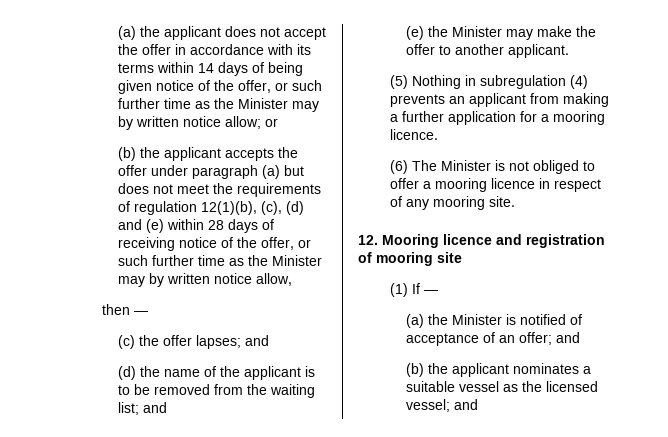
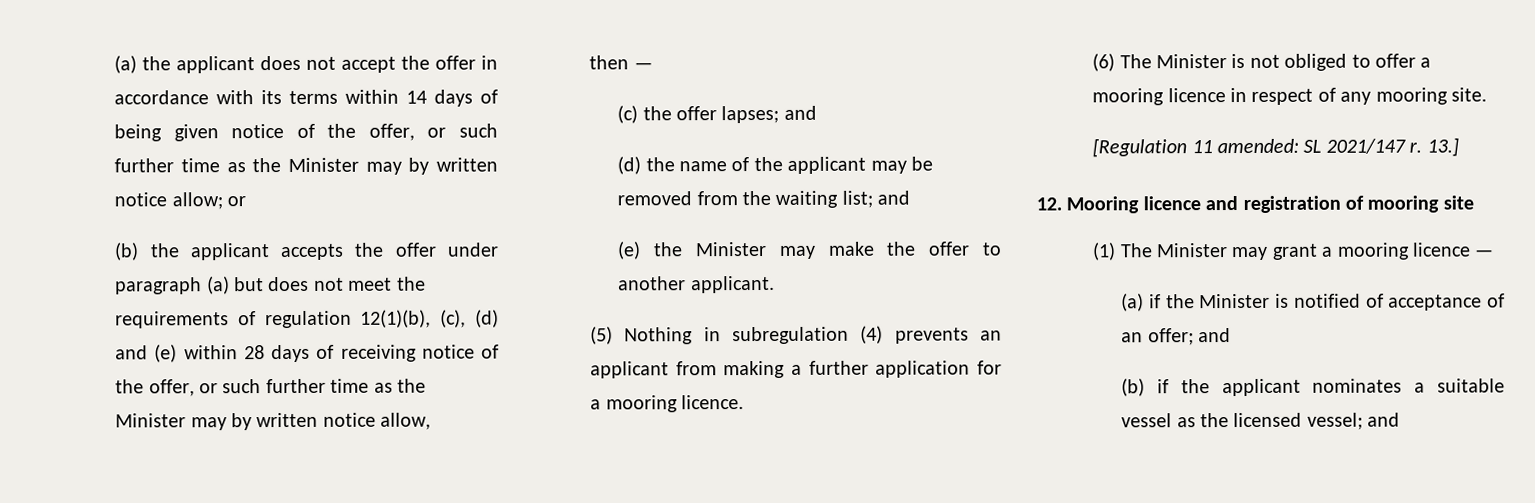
- (d) the name of the applicant is to be removed from the waiting list; and
+ (d) the name of the applicant may be removed from the waiting list; and
+ [Regulation 11 amended: SL 2021/147 r. 13.]
- (1) If —
+ (1) The Minister may grant a mooring licence —
- (a) the Minister is notified of acceptance of an offer; and
+ (a) if the Minister is notified of acceptance of an offer; and
- (b) the applicant nominates a suitable vessel as the licensed vessel; and
+ (b) if the applicant nominates a suitable vessel as the licensed vessel; and

